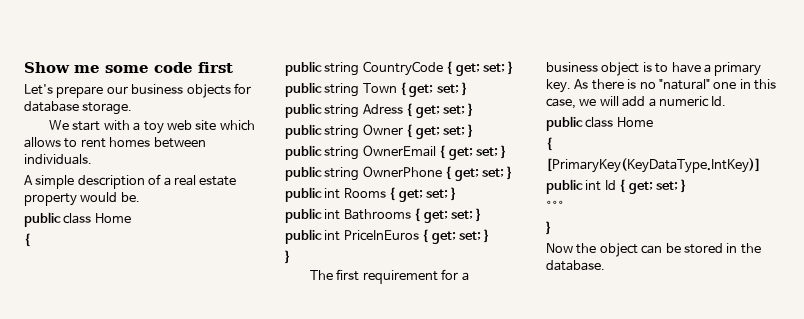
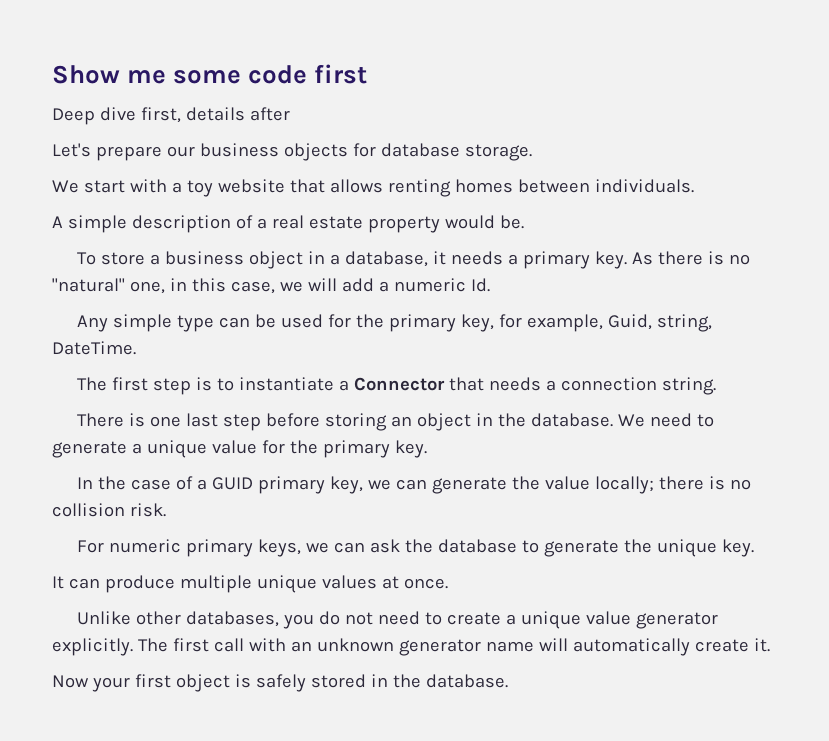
+ Deep dive first, details after
- We start with a toy web site which allows to rent homes between individuals.
+ We start with a toy website that allows renting homes between individuals.
  A simple description of a real estate property would be.
- public class Home
- {
- public string CountryCode { get; set; }
- public string Town { get; set; }
- public string Adress { get; set; }
- public string Owner { get; set; }
- public string OwnerEmail { get; set; }
- public string OwnerPhone { get; set; }
- public int Rooms { get; set; }
- public int Bathrooms { get; set; }
- public int PriceInEuros { get; set; }
- }
- The first requirement for a business object is to have a primary key.
+ To store a business object in a database, it needs a primary key.
- As there is no "natural" one in this case, we will add a numeric Id.
- public class Home
- {
- [PrimaryKey(KeyDataType.IntKey)]
- public int Id { get; set; }
- °°°
- }
- Now the object can be stored in the database.
+ As there is no "natural" one, in this case, we will add a numeric Id.
+ Any simple type can be used for the primary key, for example, Guid, string, DateTime.
+ The first step is to instantiate a Connector that needs a connection string.
+ There is one last step before storing an object in the database. We need to generate a unique value for the primary key.
+ In the case of a GUID primary key, we can generate the value locally; there is no collision risk.
+ For numeric primary keys, we can ask the database to generate the unique key.
+ It can produce multiple unique values at once.
+ Unlike other databases, you do not need to create a unique value generator explicitly. The first call with an unknown generator name will automatically create it.
+ Now your first object is safely stored in the database.

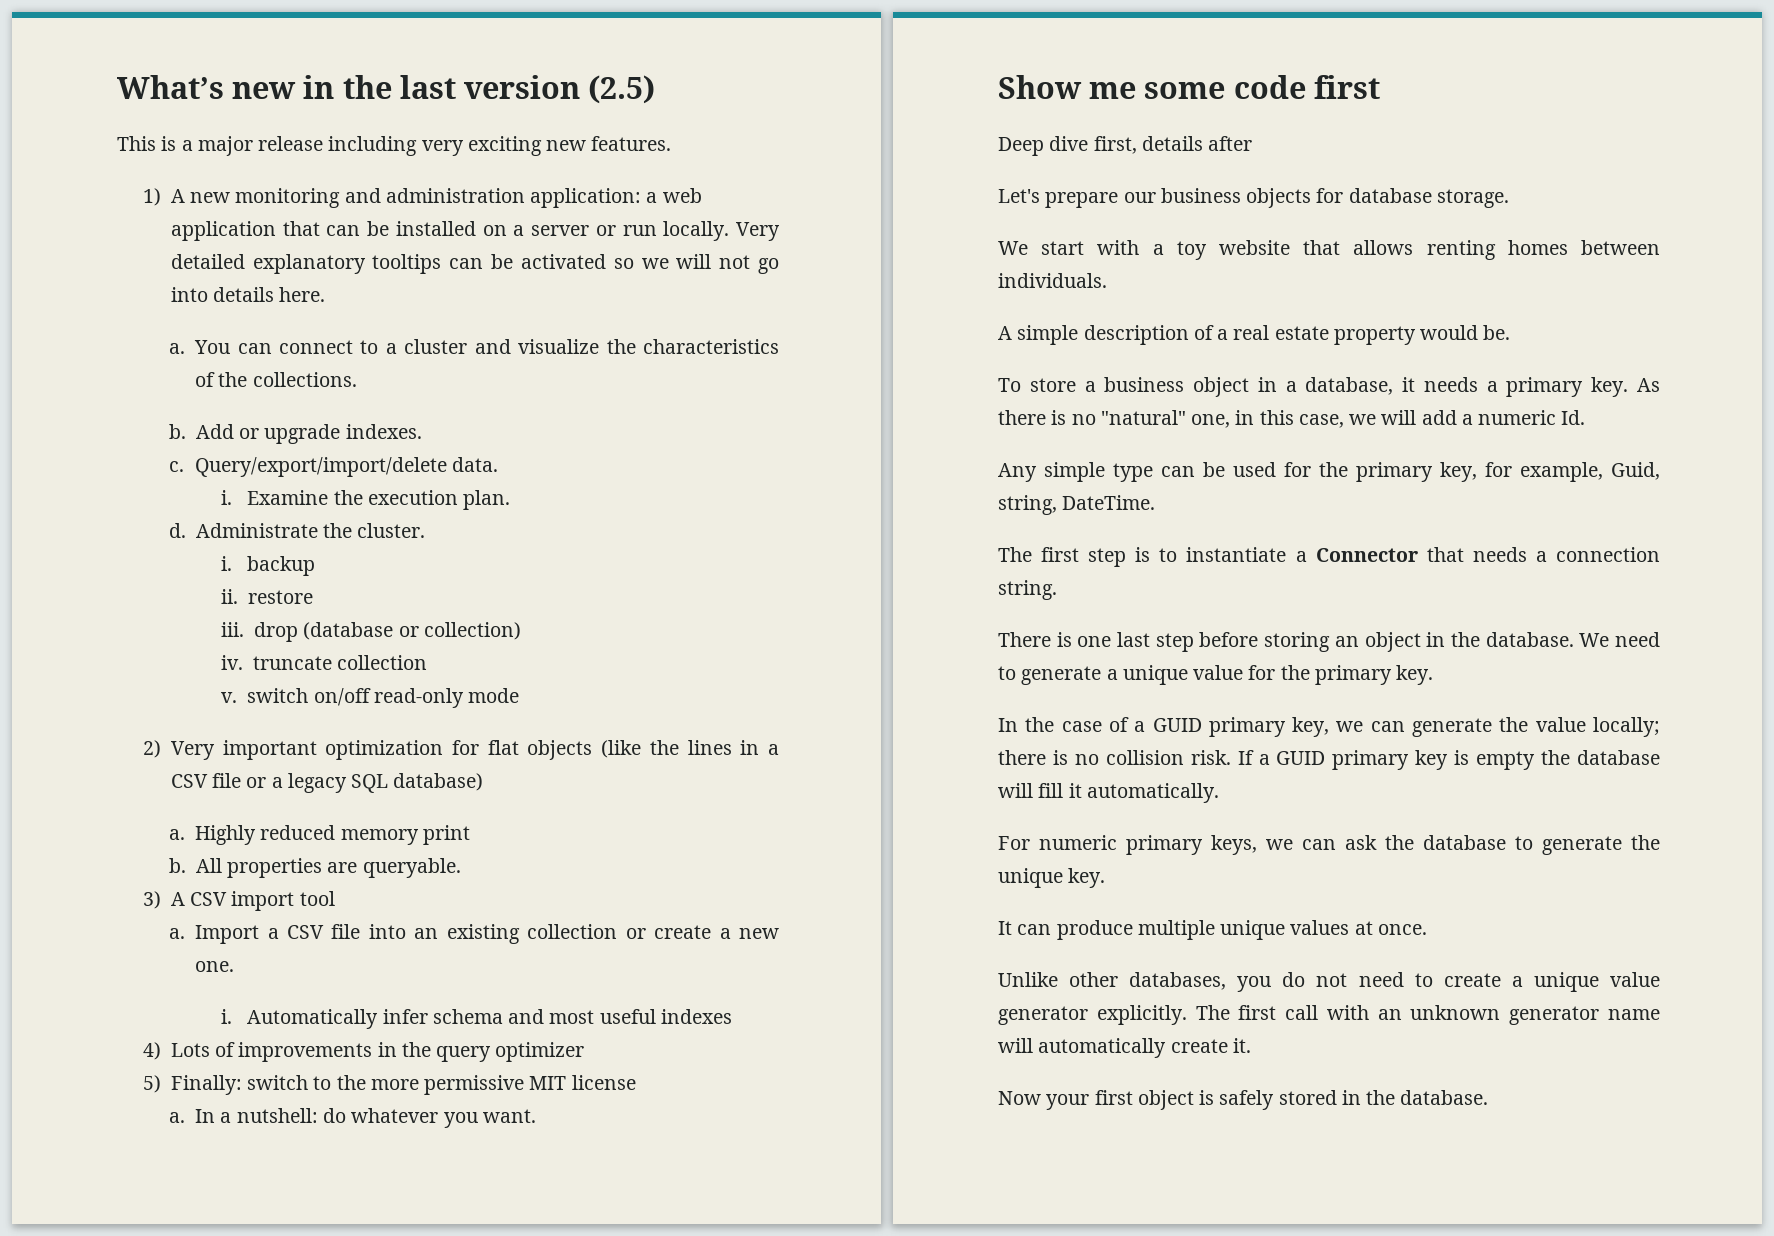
+ What’s new in the last version (2.5)
+ This is a major release including very exciting new features.
+ 1) A new monitoring and administration application: a web application that can be installed on a server or run locally. Very detailed explanatory tooltips can be activated so we will not go into details here.
+ a. You can connect to a cluster and visualize the characteristics of the collections.
+ b. Add or upgrade indexes.
+ c. Query/export/import/delete data.
+ i. Examine the execution plan.
+ d. Administrate the cluster.
+ i. backup
+ ii. restore
+ iii. drop (database or collection)
+ iv. truncate collection
+ v. switch on/off read-only mode
+ 2) Very important optimization for flat objects (like the lines in a CSV file or a legacy SQL database)
+ a. Highly reduced memory print
+ b. All properties are queryable.
+ 3) A CSV import tool
+ a. Import a CSV file into an existing collection or create a new one.
+ i. Automatically infer schema and most useful indexes
+ 4) Lots of improvements in the query optimizer
+ 5) Finally: switch to the more permissive MIT license
+ a. In a nutshell: do whatever you want.
+ If a GUID primary key is empty the database will fill it automatically.

